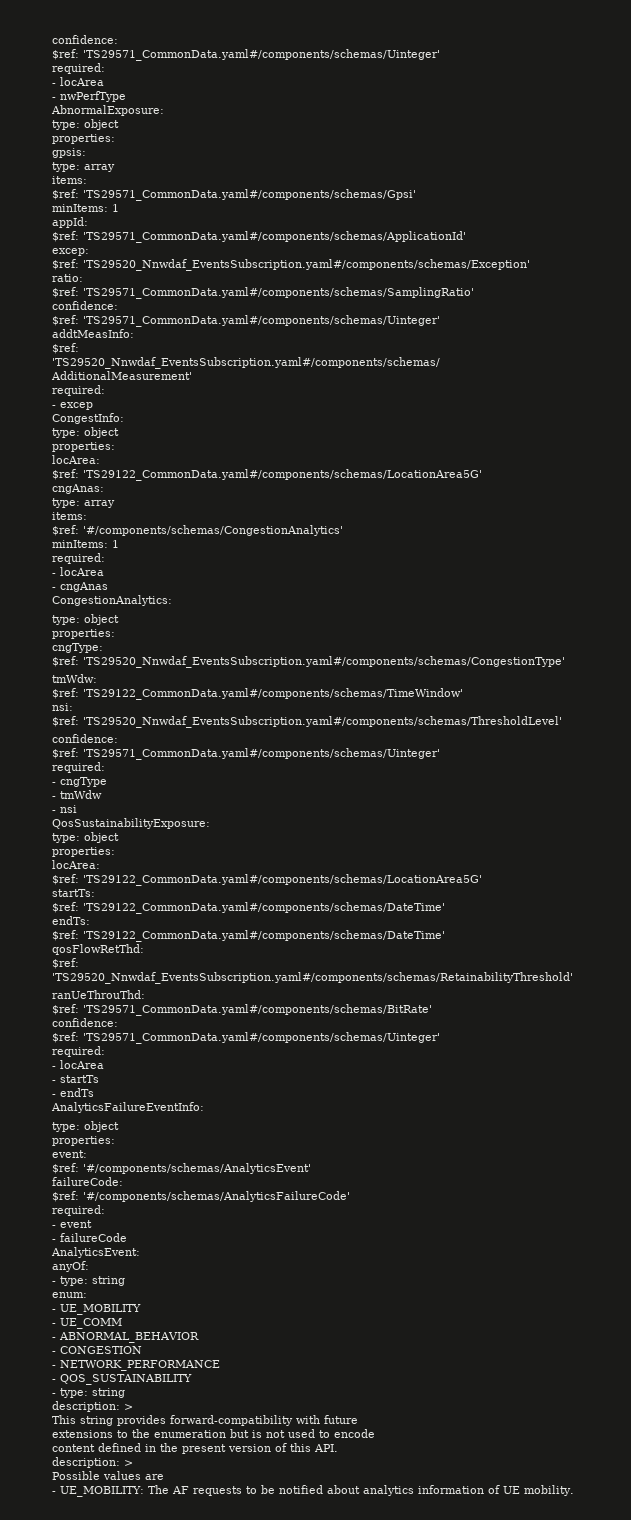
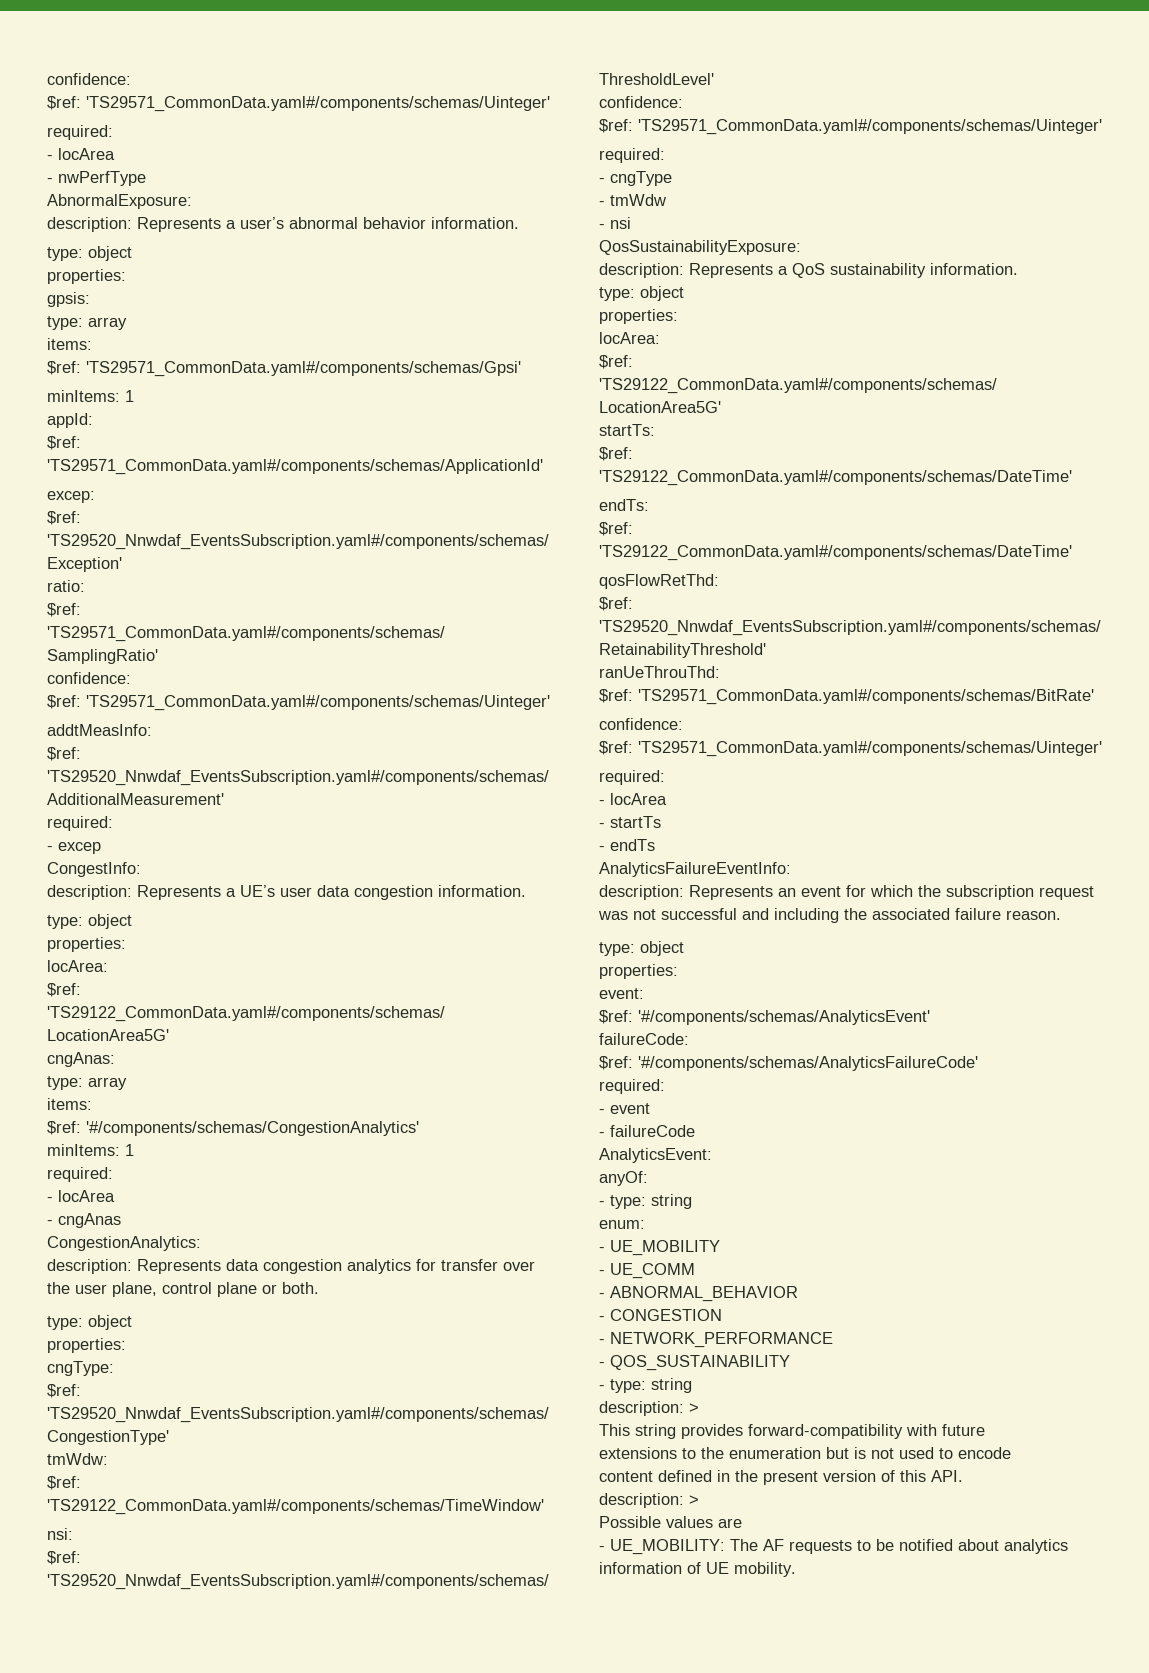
+ description: Represents a user’s abnormal behavior information.
+ description: Represents a UE’s user data congestion information.
+ description: Represents data congestion analytics for transfer over the user plane, control plane or both.
+ description: Represents a QoS sustainability information.
+ description: Represents an event for which the subscription request was not successful and including the associated failure reason.

